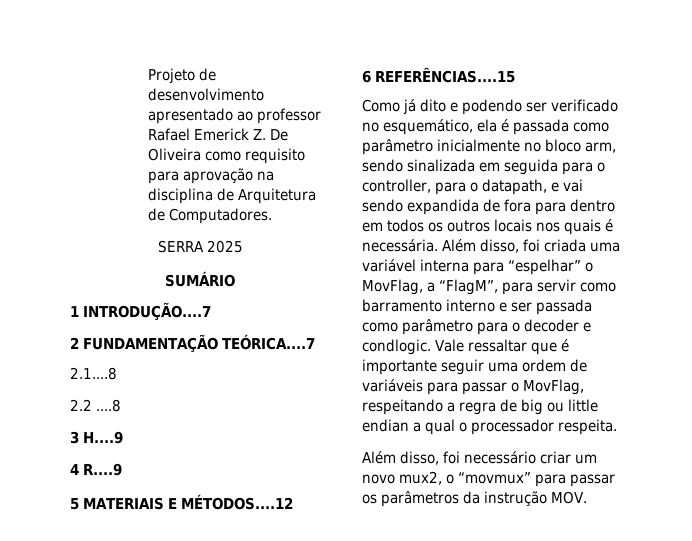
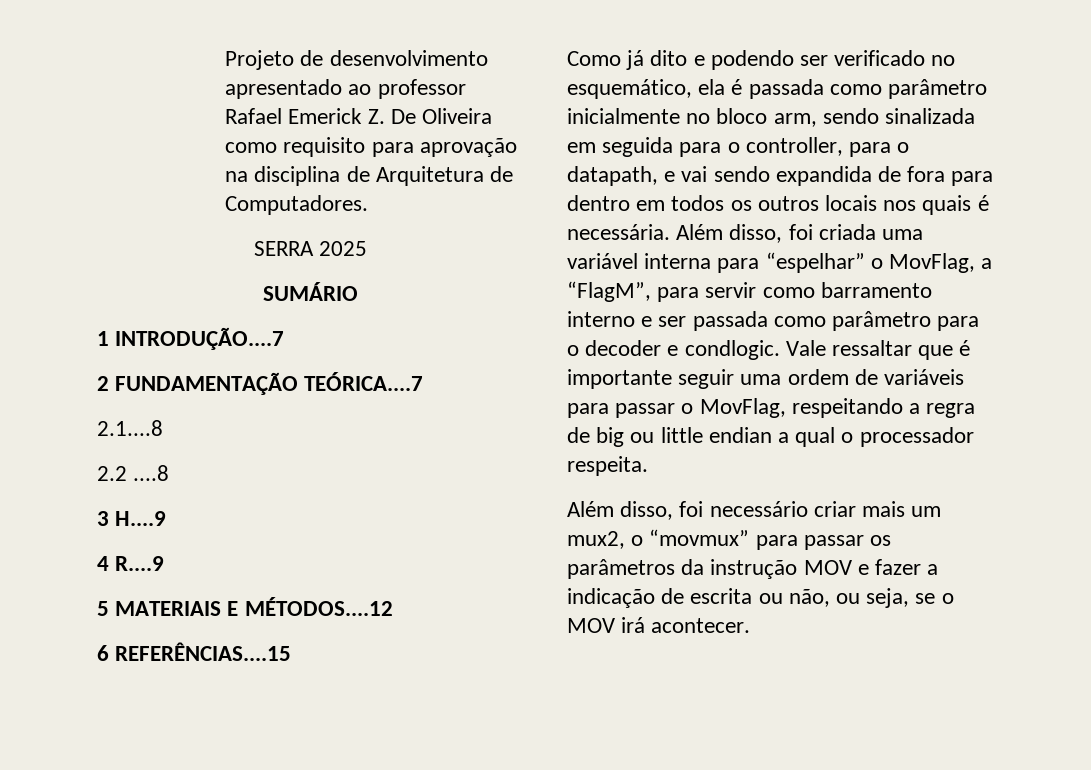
- Além disso, foi necessário criar um novo mux2, o “movmux” para passar os parâmetros da instrução MOV.
+ Além disso, foi necessário criar mais um mux2, o “movmux” para passar os parâmetros da instrução MOV e fazer a indicação de escrita ou não, ou seja, se o MOV irá acontecer.

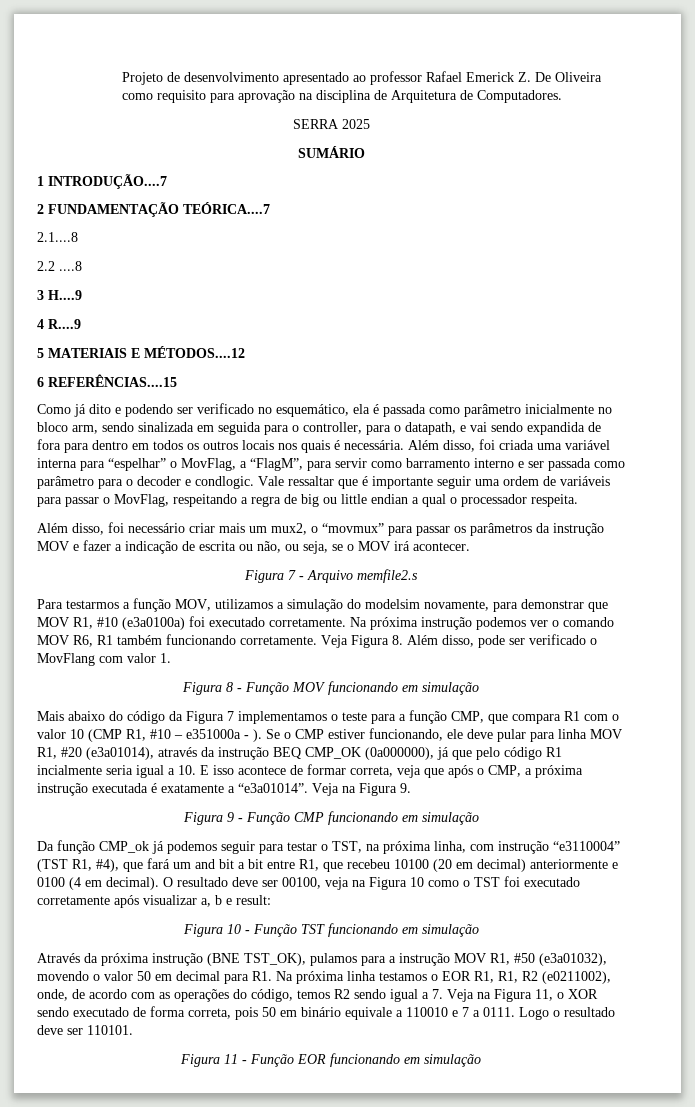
+ Figura 7 - Arquivo memfile2.s
+ Para testarmos a função MOV, utilizamos a simulação do modelsim novamente, para demonstrar que MOV R1, #10 (e3a0100a) foi executado corretamente. Na próxima instrução podemos ver o comando MOV R6, R1 também funcionando corretamente. Veja Figura 8. Além disso, pode ser verificado o MovFlang com valor 1.
+ Figura 8 - Função MOV funcionando em simulação
+ Mais abaixo do código da Figura 7 implementamos o teste para a função CMP, que compara R1 com o valor 10 (CMP R1, #10 – e351000a - ). Se o CMP estiver funcionando, ele deve pular para linha MOV R1, #20 (e3a01014), através da instrução BEQ CMP_OK (0a000000), já que pelo código R1 incialmente seria igual a 10. E isso acontece de formar correta, veja que após o CMP, a próxima instrução executada é exatamente a “e3a01014”. Veja na Figura 9.
+ Figura 9 - Função CMP funcionando em simulação
+ Da função CMP_ok já podemos seguir para testar o TST, na próxima linha, com instrução “e3110004” (TST R1, #4), que fará um and bit a bit entre R1, que recebeu 10100 (20 em decimal) anteriormente e 0100 (4 em decimal). O resultado deve ser 00100, veja na Figura 10 como o TST foi executado corretamente após visualizar a, b e result:
+ Figura 10 - Função TST funcionando em simulação
+ Através da próxima instrução (BNE TST_OK), pulamos para a instrução MOV R1, #50 (e3a01032), movendo o valor 50 em decimal para R1. Na próxima linha testamos o EOR R1, R1, R2 (e0211002), onde, de acordo com as operações do código, temos R2 sendo igual a 7. Veja na Figura 11, o XOR sendo executado de forma correta, pois 50 em binário equivale a 110010 e 7 a 0111. Logo o resultado deve ser 110101.
+ Figura 11 - Função EOR funcionando em simulação

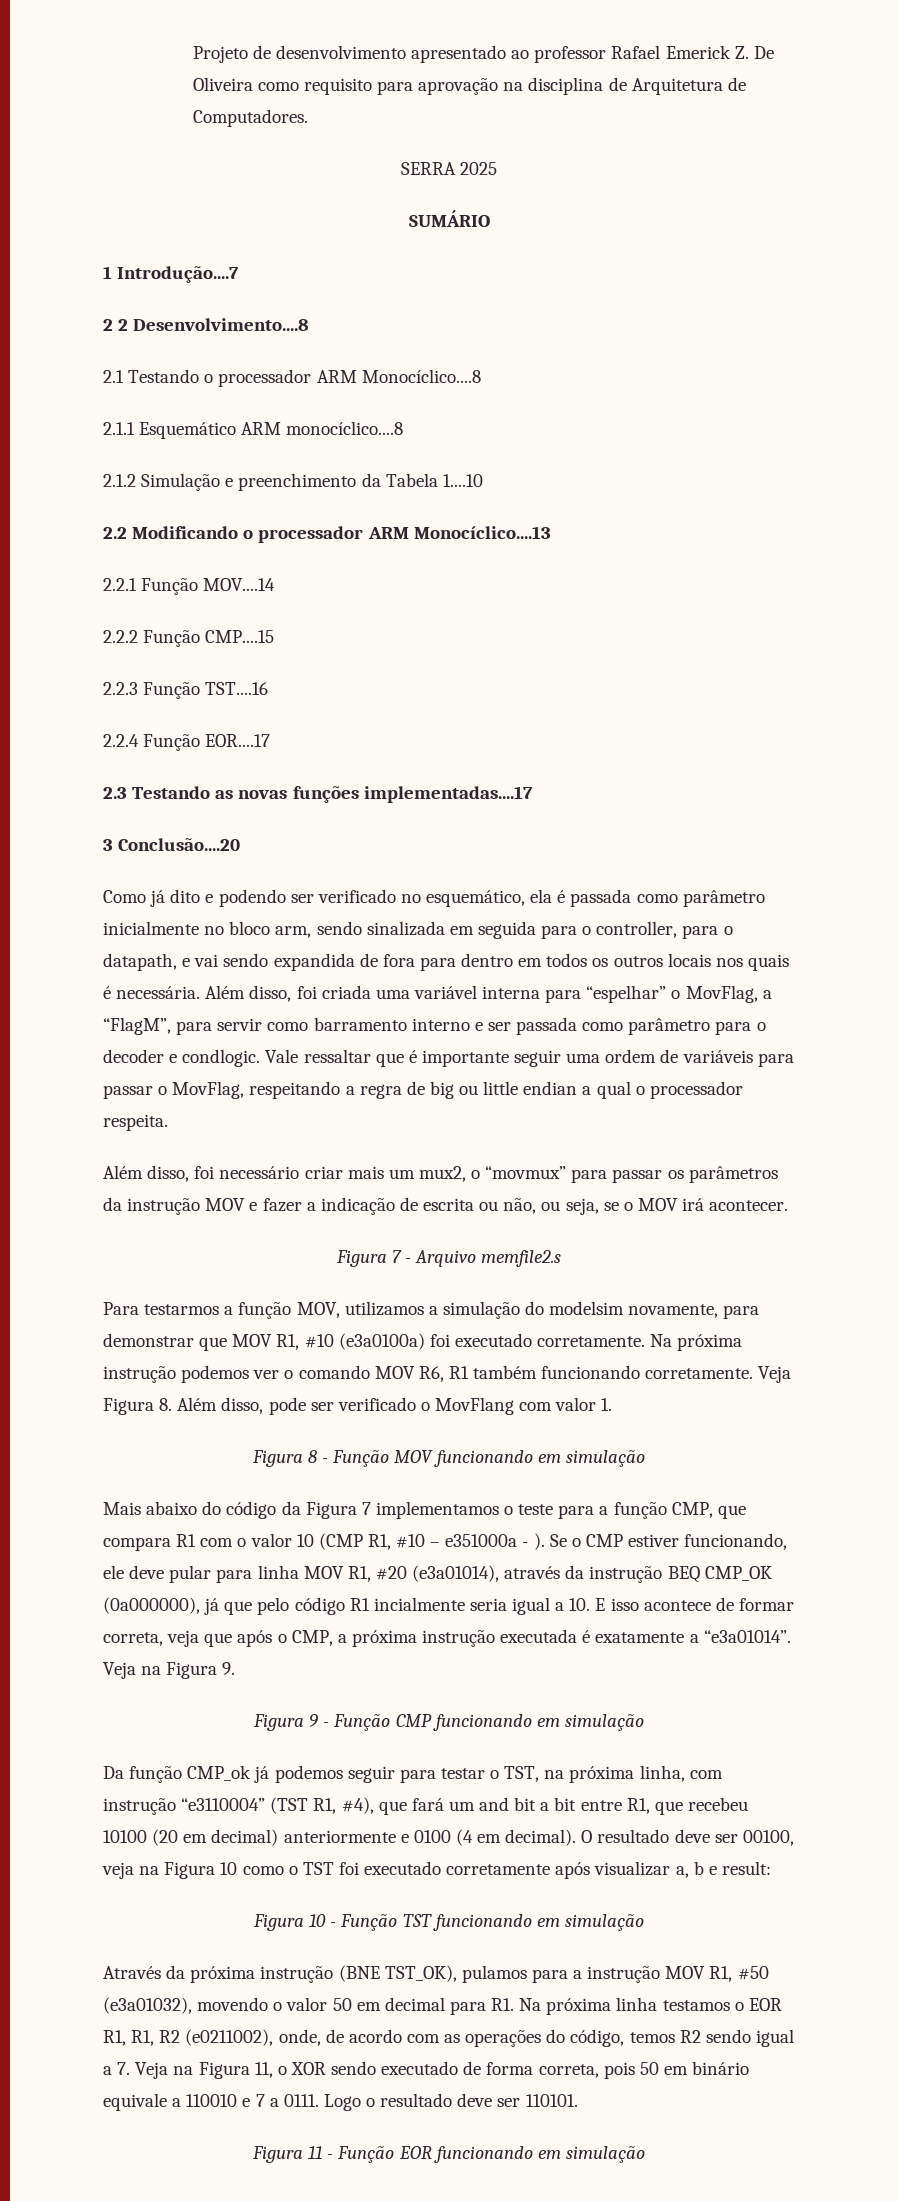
- 1 INTRODUÇÃO....7
- 2 FUNDAMENTAÇÃO TEÓRICA....7
- 2.1....8
- 2.2 ....8
- 3 H....9
- 4 R....9
- 5 MATERIAIS E MÉTODOS....12
- 6 REFERÊNCIAS....15
+ 1 Introdução....7
+ 2 2 Desenvolvimento....8
+ 2.1 Testando o processador ARM Monocíclico....8
+ 2.1.1 Esquemático ARM monocíclico....8
+ 2.1.2 Simulação e preenchimento da Tabela 1....10
+ 2.2 Modificando o processador ARM Monocíclico....13
+ 2.2.1 Função MOV....14
+ 2.2.2 Função CMP....15
+ 2.2.3 Função TST....16
+ 2.2.4 Função EOR....17
+ 2.3 Testando as novas funções implementadas....17
+ 3 Conclusão....20

